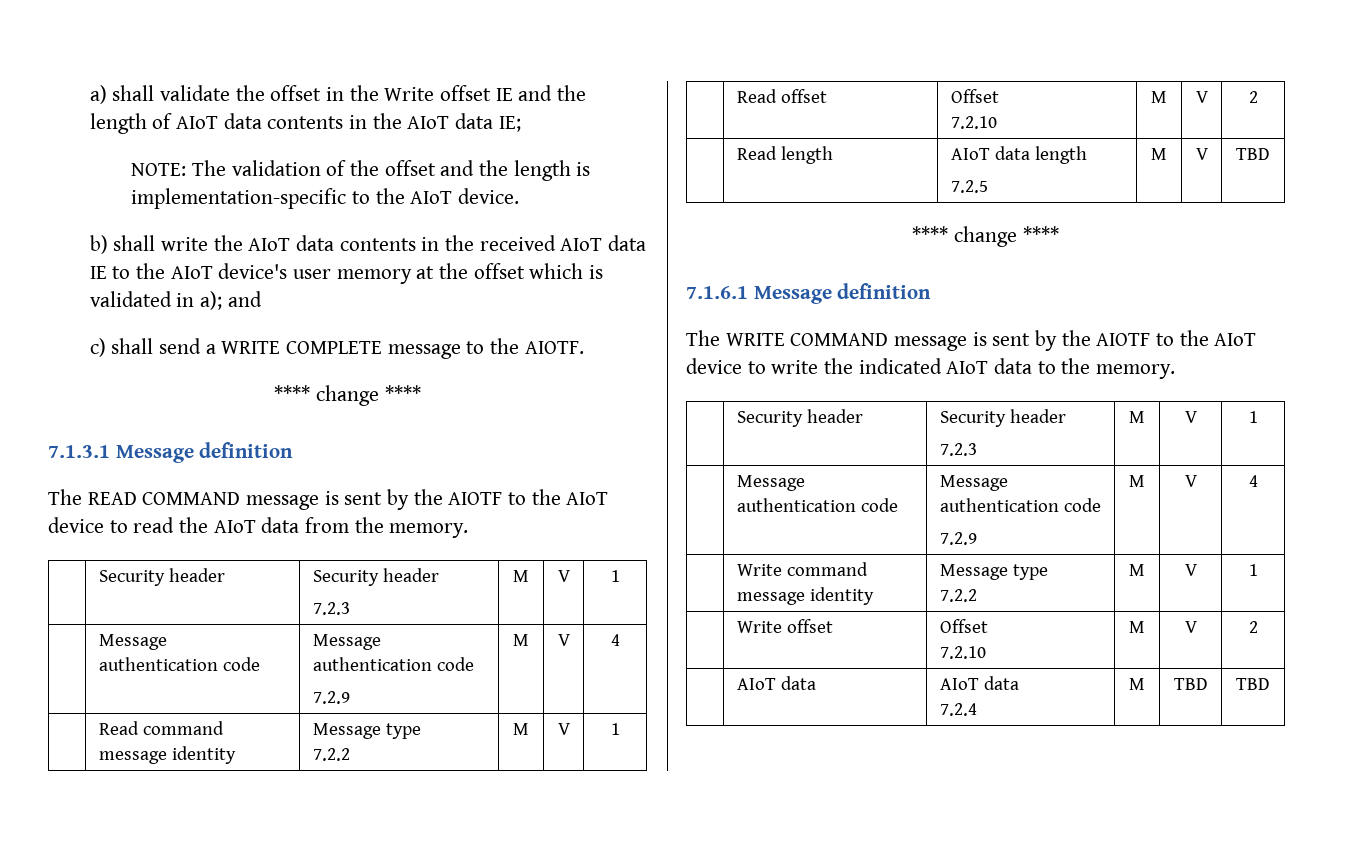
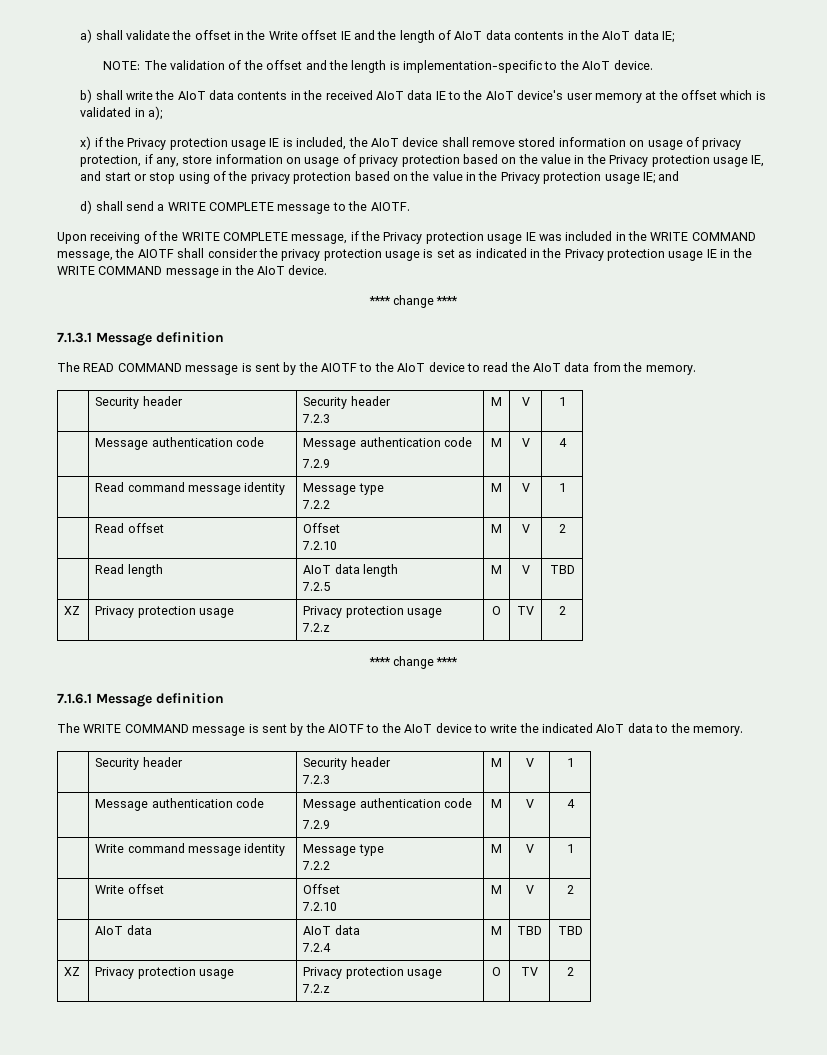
- b) shall write the AIoT data contents in the received AIoT data IE to the AIoT device's user memory at the offset which is validated in a); and
+ b) shall write the AIoT data contents in the received AIoT data IE to the AIoT device's user memory at the offset which is validated in a);
+ x) if the Privacy protection usage IE is included, the AIoT device shall remove stored information on usage of privacy protection, if any, store information on usage of privacy protection based on the value in the Privacy protection usage IE, and start or stop using of the privacy protection based on the value in the Privacy protection usage IE; and
- c) shall send a WRITE COMPLETE message to the AIOTF.
+ d) shall send a WRITE COMPLETE message to the AIOTF.
+ Upon receiving of the WRITE COMPLETE message, if the Privacy protection usage IE was included in the WRITE COMMAND message, the AIOTF shall consider the privacy protection usage is set as indicated in the Privacy protection usage IE in the WRITE COMMAND message in the AIoT device.
  | Read length | AIoT data length
  7.2.5 | M | V | TBD
+ XZ | Privacy protection usage | Privacy protection usage
+ 7.2.z | O | TV | 2
  | AIoT data | AIoT data
  7.2.4 | M | TBD | TBD
+ XZ | Privacy protection usage | Privacy protection usage
+ 7.2.z | O | TV | 2

